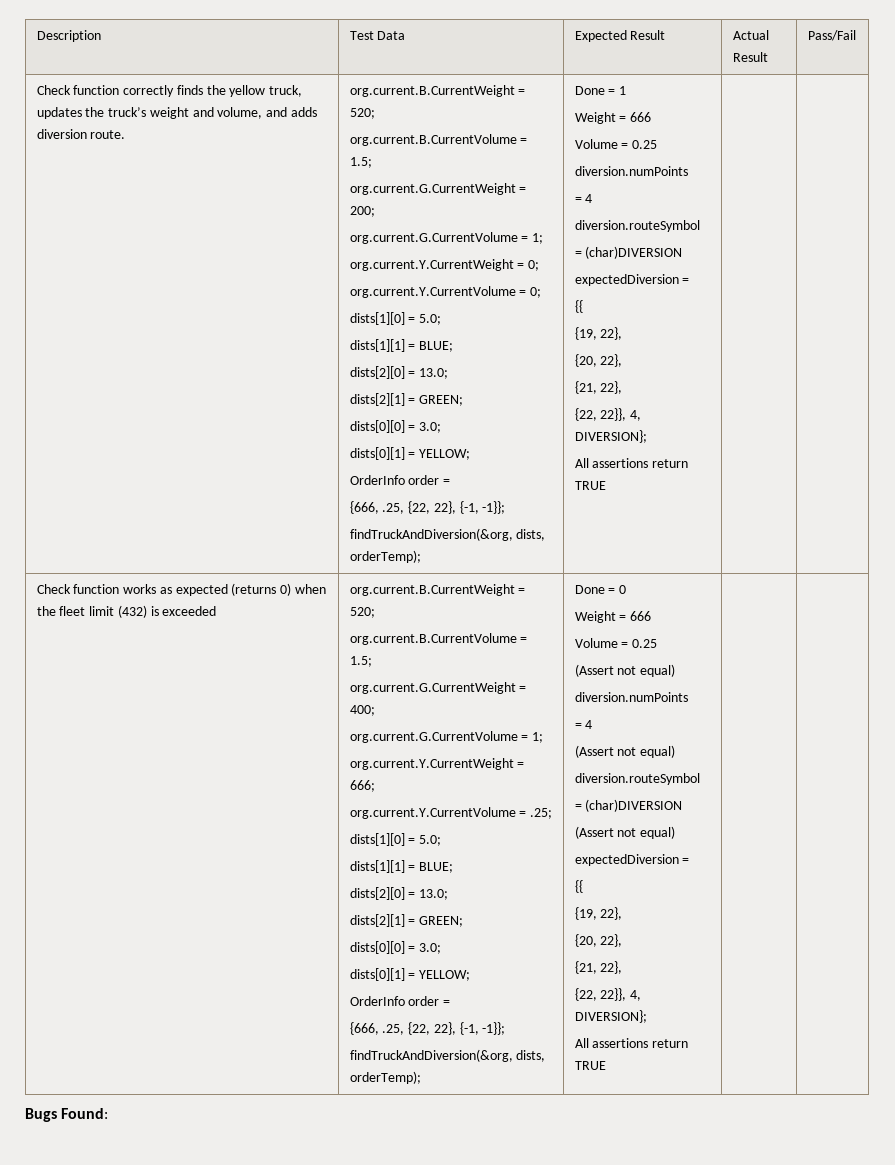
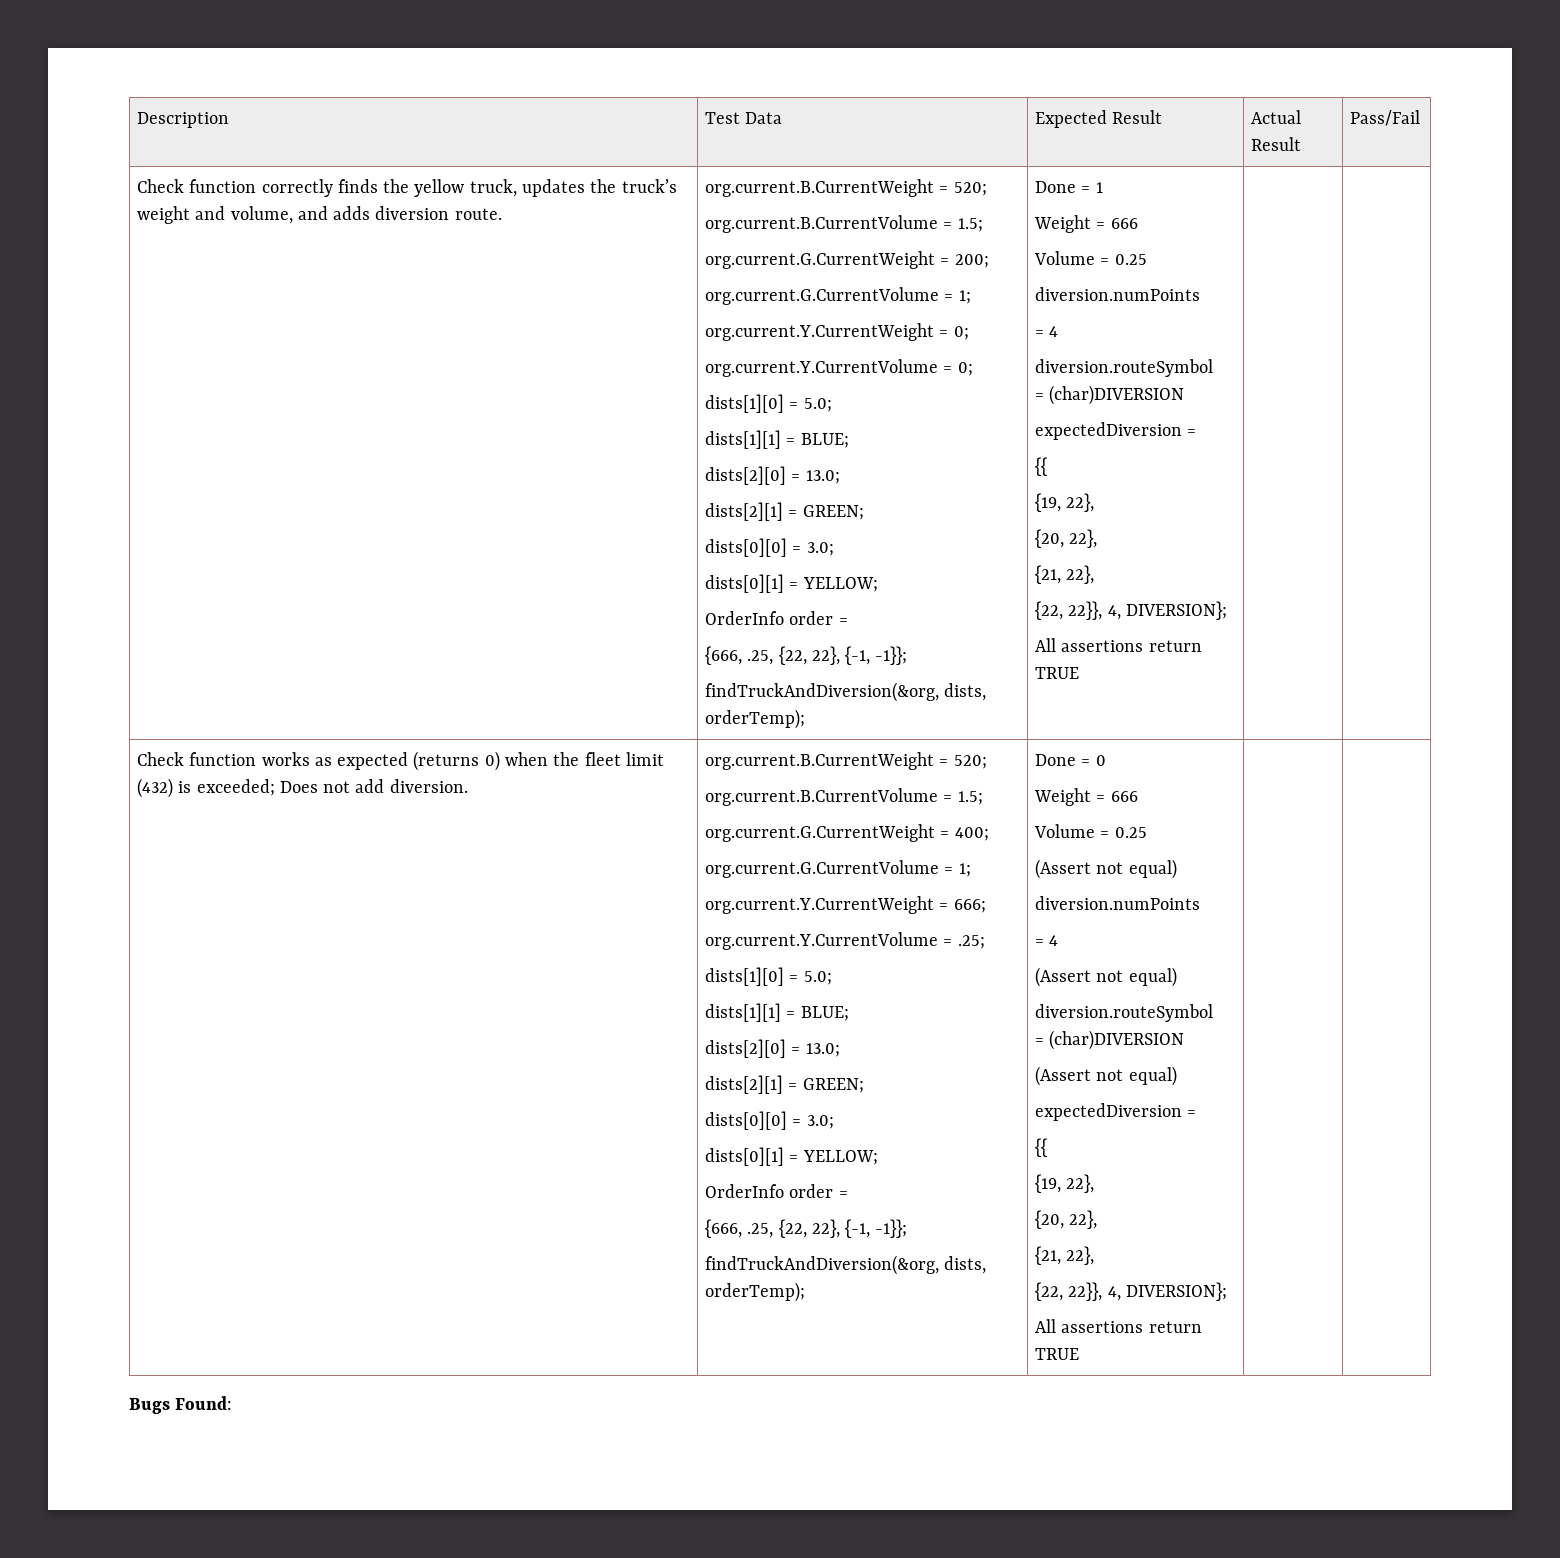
- Check function works as expected (returns 0) when the fleet limit (432) is exceeded
+ Check function works as expected (returns 0) when the fleet limit (432) is exceeded; Does not add diversion.

